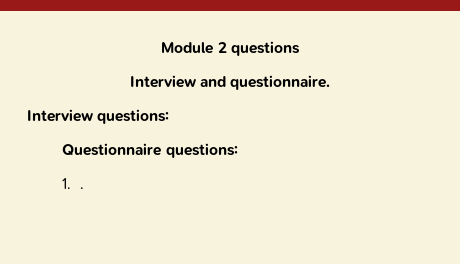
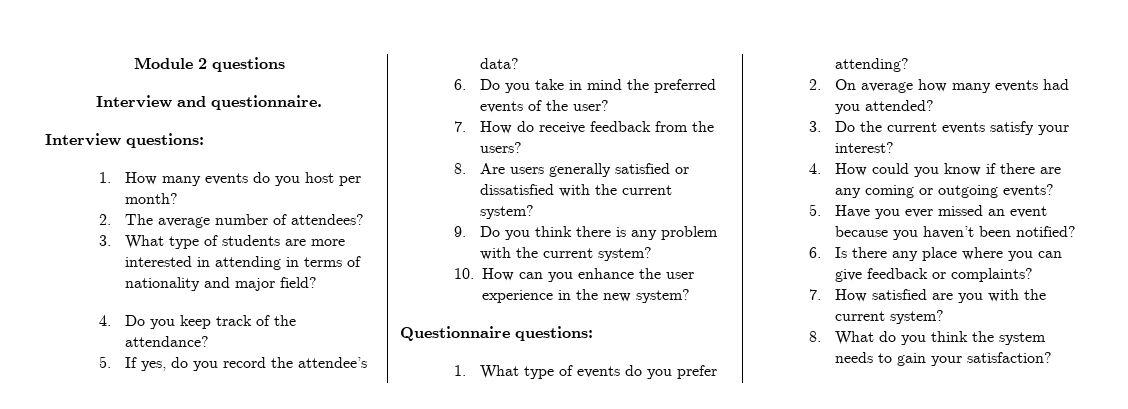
+ 1. How many events do you host per month?
+ 2. The average number of attendees?
+ 3. What type of students are more interested in attending in terms of nationality and major field?
+ 4. Do you keep track of the attendance?
+ 5. If yes, do you record the attendee’s data?
+ 6. Do you take in mind the preferred events of the user?
+ 7. How do receive feedback from the users?
+ 8. Are users generally satisfied or dissatisfied with the current system?
+ 9. Do you think there is any problem with the current system?
+ 10. How can you enhance the user experience in the new system?
  Questionnaire questions:
- 1. .
+ 1. What type of events do you prefer attending?
+ 2. On average how many events had you attended?
+ 3. Do the current events satisfy your interest?
+ 4. How could you know if there are any coming or outgoing events?
+ 5. Have you ever missed an event because you haven’t been notified?
+ 6. Is there any place where you can give feedback or complaints?
+ 7. How satisfied are you with the current system?
+ 8. What do you think the system needs to gain your satisfaction?

